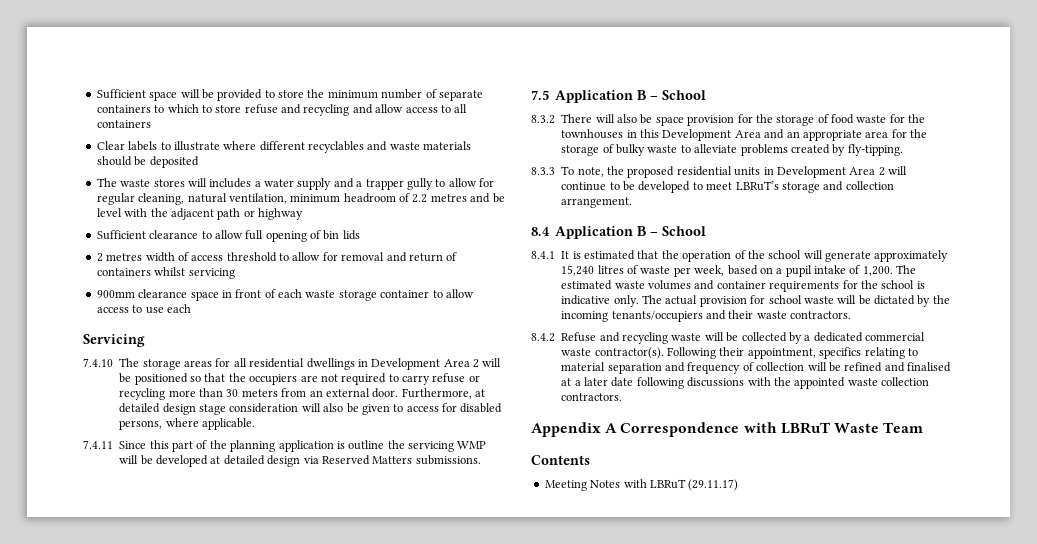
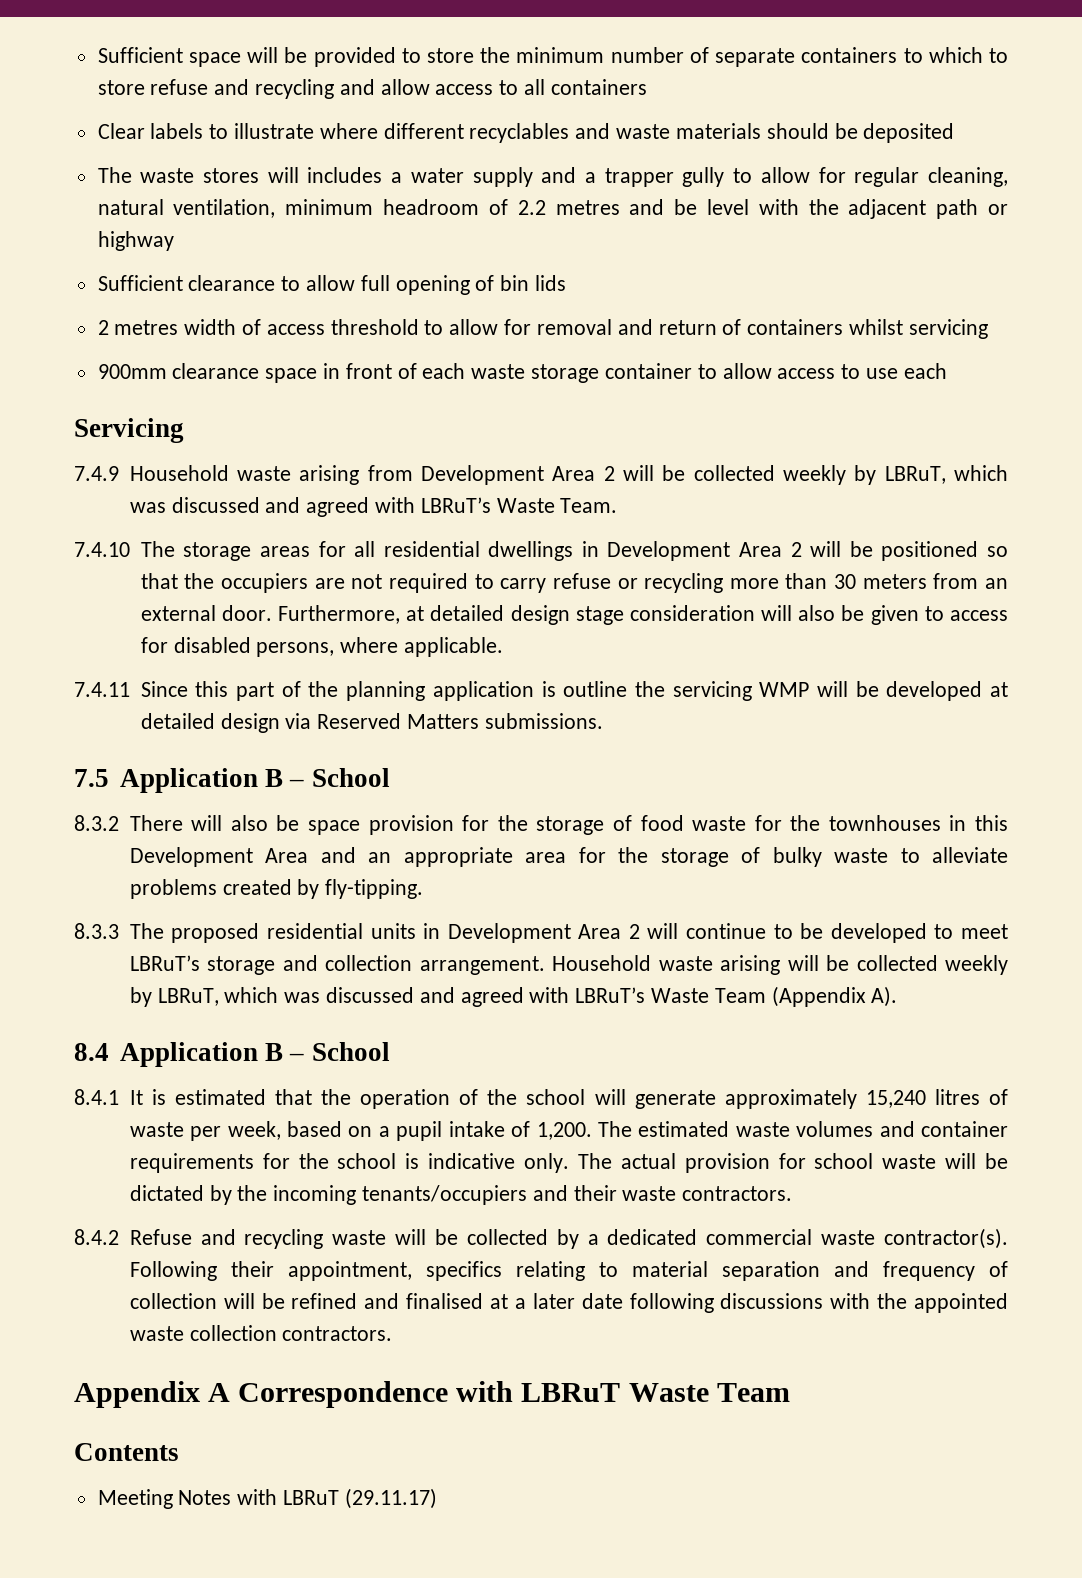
+ 7.4.9 Household waste arising from Development Area 2 will be collected weekly by LBRuT, which was discussed and agreed with LBRuT’s Waste Team.
- 8.3.3 To note, the proposed residential units in Development Area 2 will continue to be developed to meet LBRuT’s storage and collection arrangement.
+ 8.3.3 The proposed residential units in Development Area 2 will continue to be developed to meet LBRuT’s storage and collection arrangement. Household waste arising will be collected weekly by LBRuT, which was discussed and agreed with LBRuT’s Waste Team (Appendix A).

